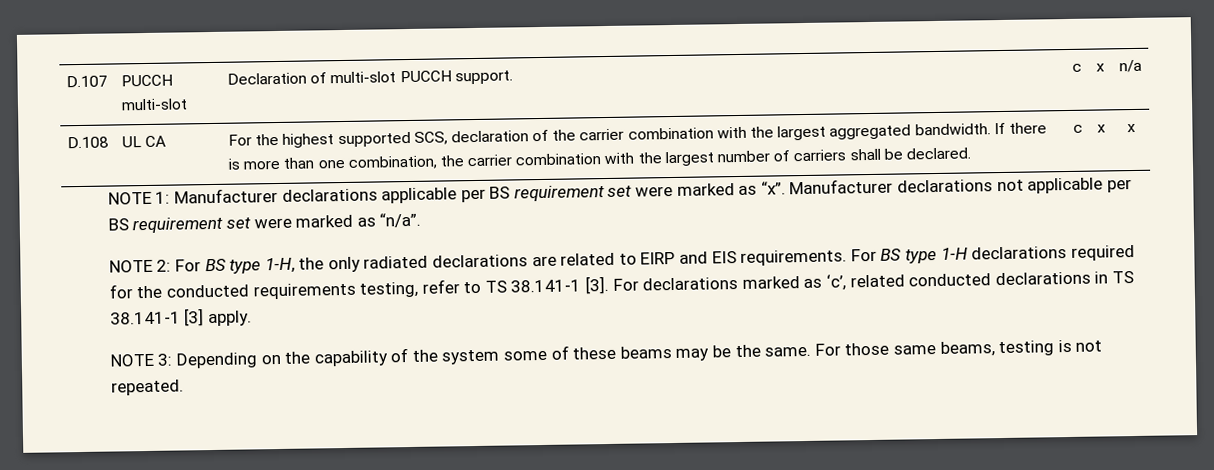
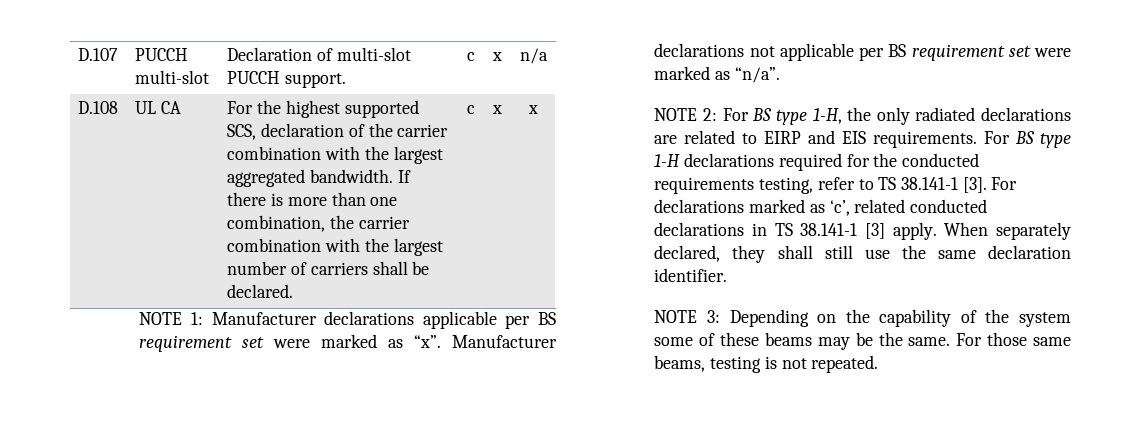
+ When separately declared, they shall still use the same declaration identifier.

